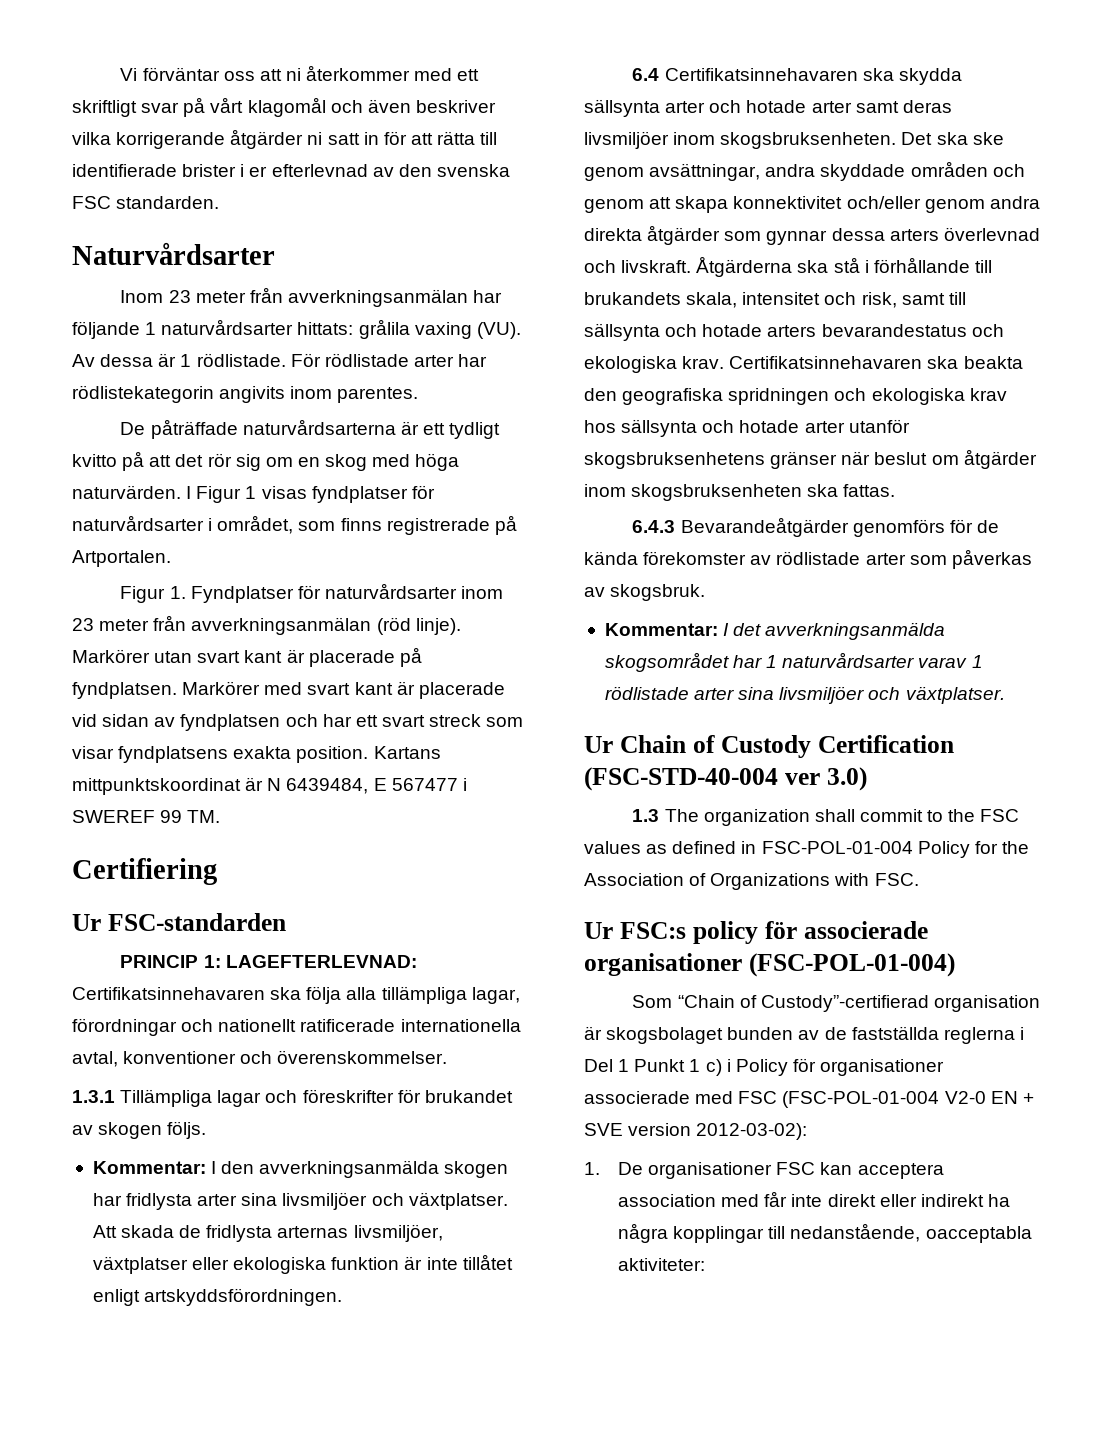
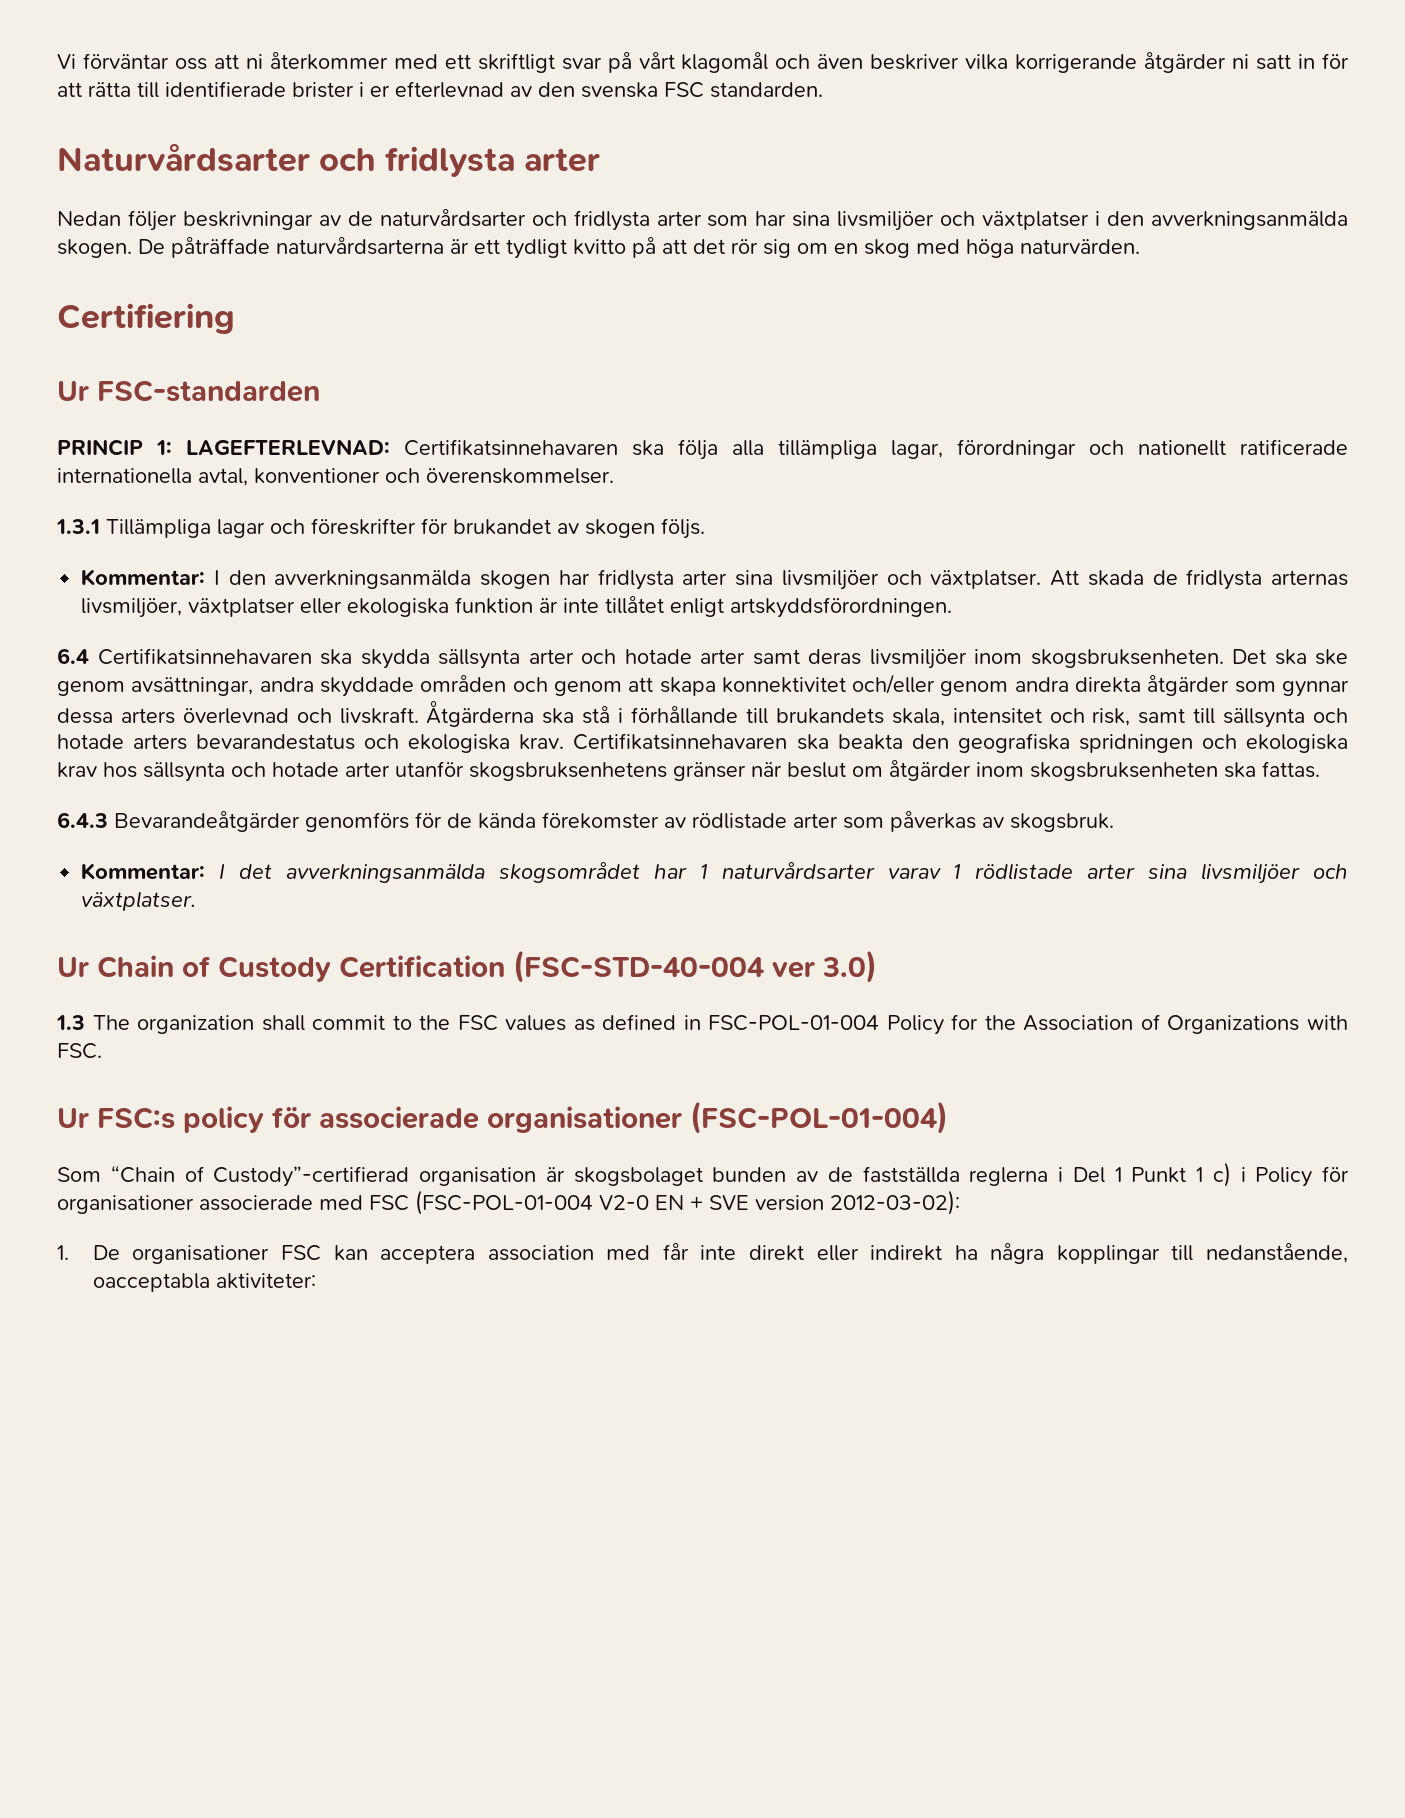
- Naturvårdsarter
- Inom 23 meter från avverkningsanmälan har följande 1 naturvårdsarter hittats: grålila vaxing (VU). Av dessa är 1 rödlistade. För rödlistade arter har rödlistekategorin angivits inom parentes.
- De påträffade naturvårdsarterna är ett tydligt kvitto på att det rör sig om en skog med höga naturvärden. I Figur 1 visas fyndplatser för naturvårdsarter i området, som finns registrerade på Artportalen.
- Figur 1. Fyndplatser för naturvårdsarter inom 23 meter från avverkningsanmälan (röd linje). Markörer utan svart kant är placerade på fyndplatsen. Markörer med svart kant är placerade vid sidan av fyndplatsen och har ett svart streck som visar fyndplatsens exakta position. Kartans mittpunktskoordinat är N 6439484, E 567477 i SWEREF 99 TM.
+ Naturvårdsarter och fridlysta arter
+ Nedan följer beskrivningar av de naturvårdsarter och fridlysta arter som har sina livsmiljöer och växtplatser i den avverkningsanmälda skogen. De påträffade naturvårdsarterna är ett tydligt kvitto på att det rör sig om en skog med höga naturvärden.

